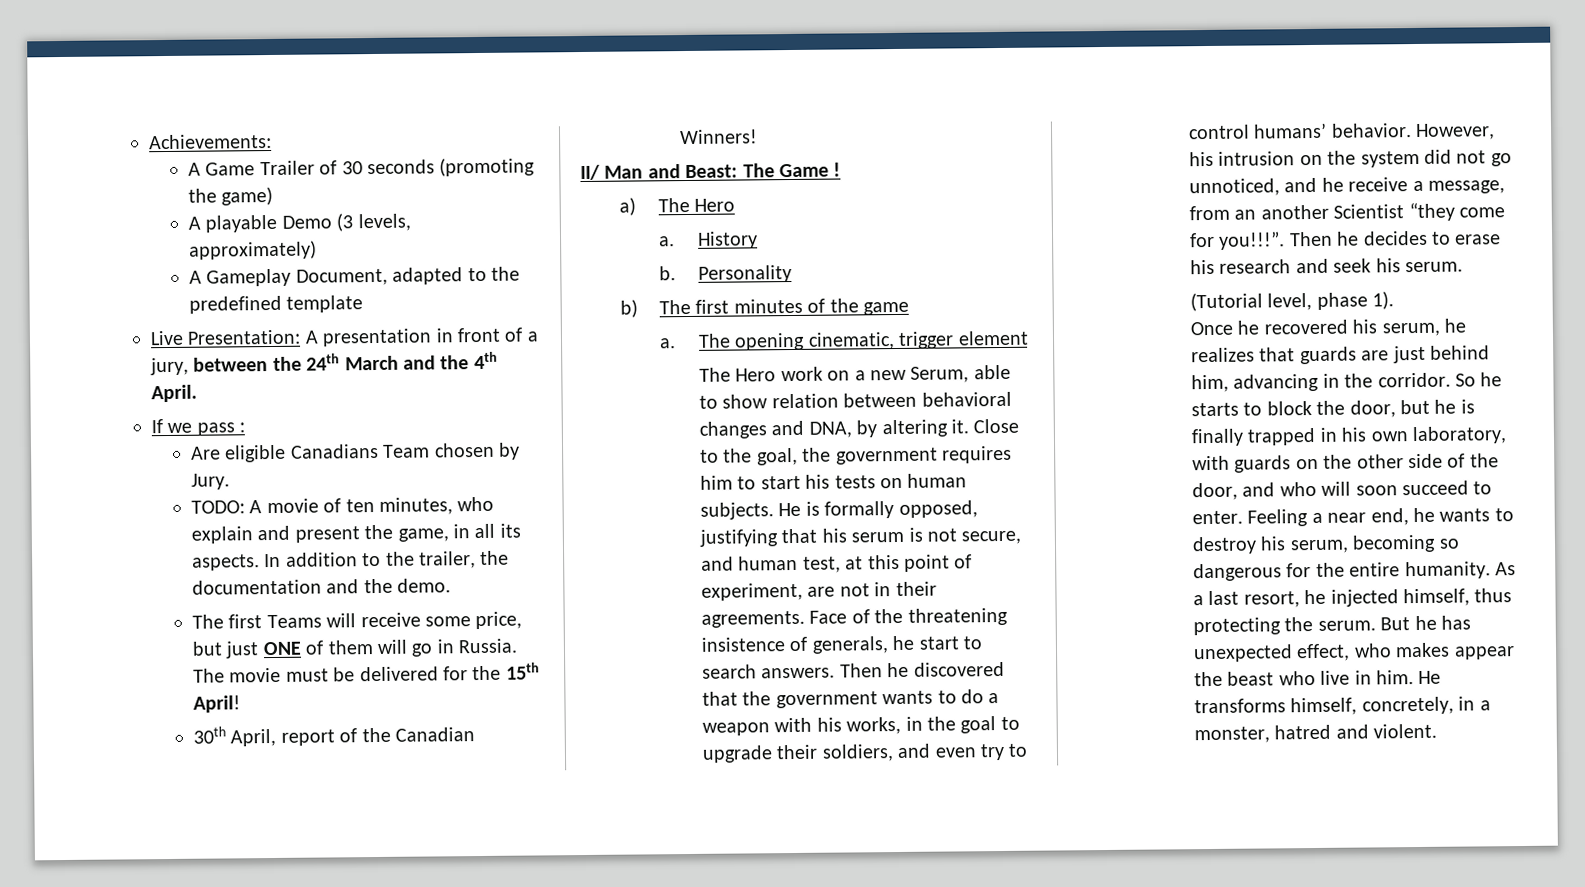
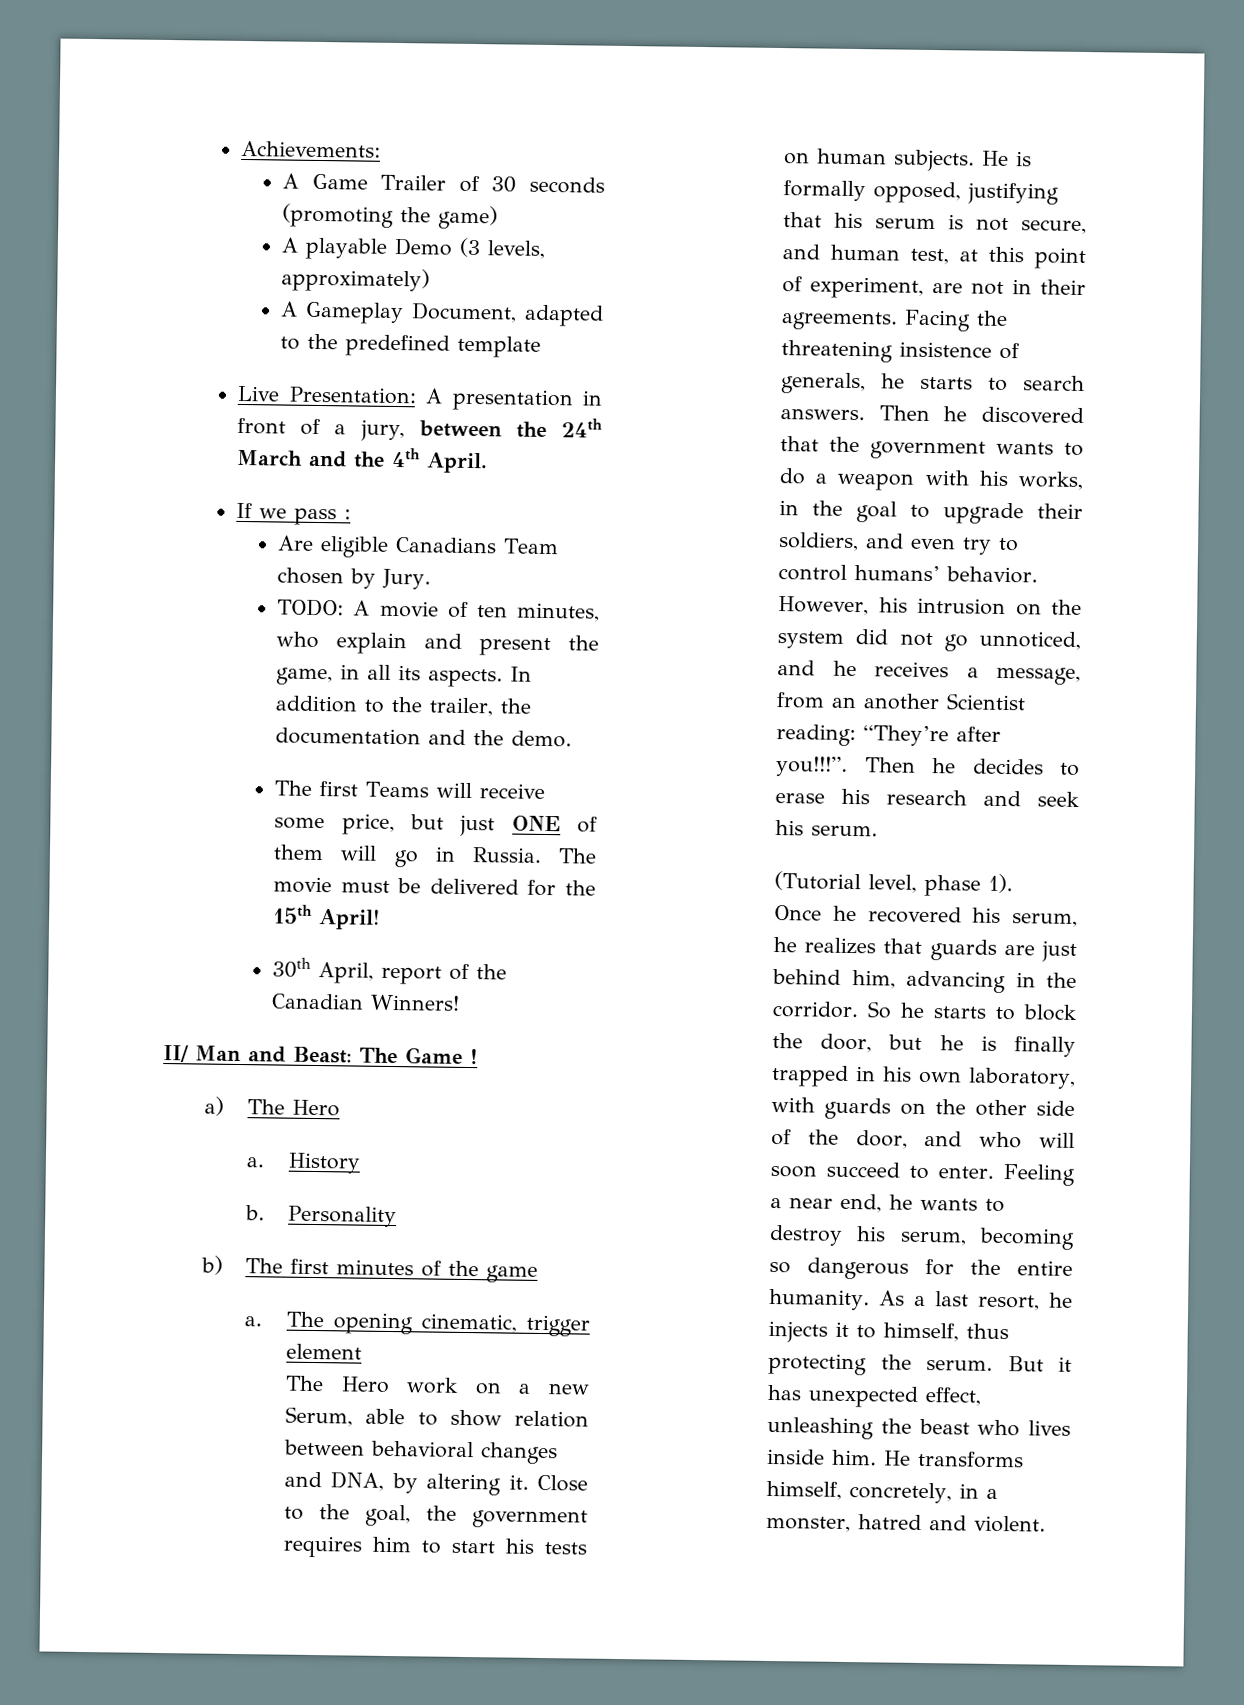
- Face of the threatening insistence of generals, he start to search answers.
+ Facing the threatening insistence of generals, he starts to search answers.
- However, his intrusion on the system did not go unnoticed, and he receive a message, from an another Scientist “they come for you!!!”.
+ However, his intrusion on the system did not go unnoticed, and he receives a message, from an another Scientist reading: “They’re after you!!!”.
- As a last resort, he injected himself, thus protecting the serum.
+ As a last resort, he injects it to himself, thus protecting the serum.
- But he has unexpected effect, who makes appear the beast who live in him.
+ But it has unexpected effect, unleashing the beast who lives inside him.

